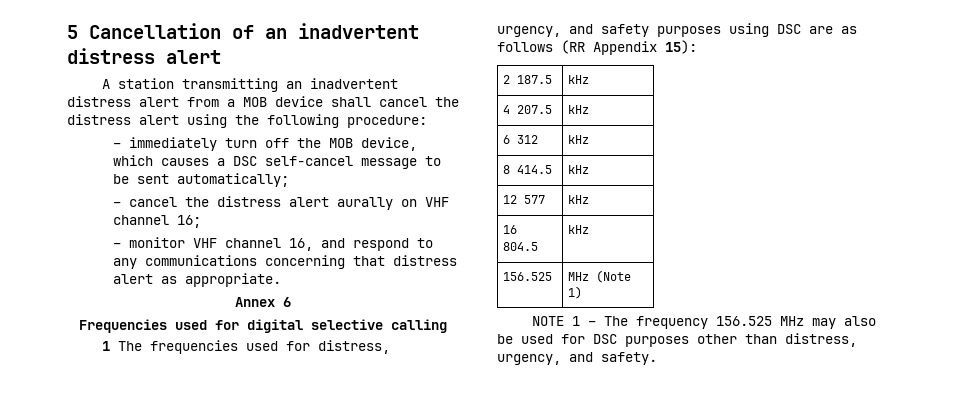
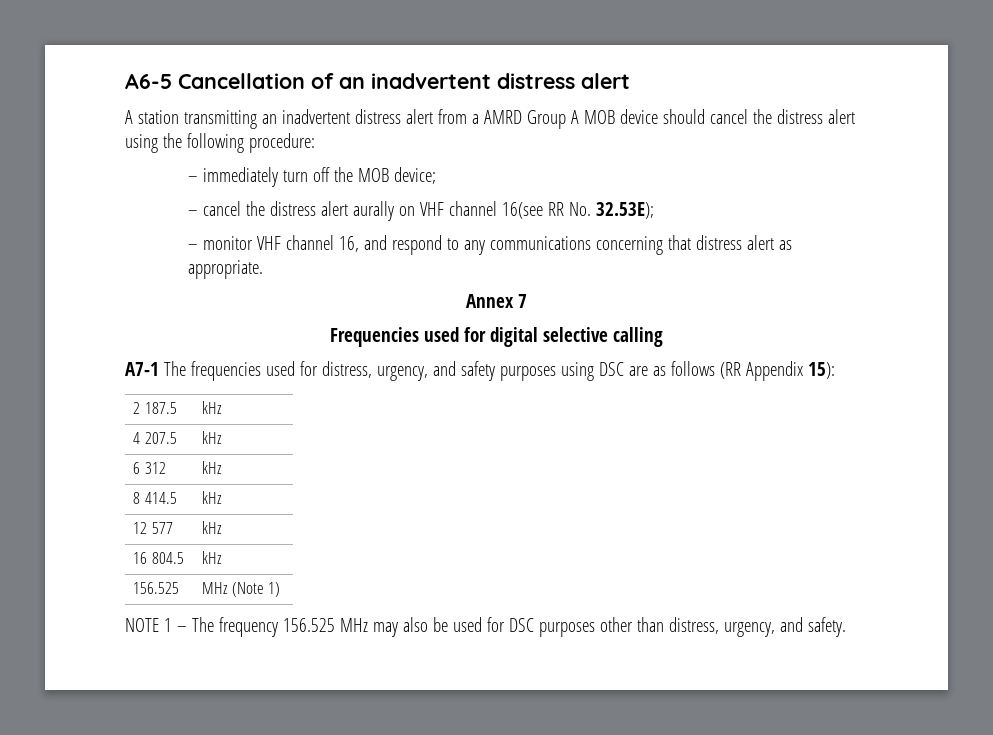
- 5 Cancellation of an inadvertent distress alert
+ A6-5 Cancellation of an inadvertent distress alert
- A station transmitting an inadvertent distress alert from a MOB device shall cancel the distress alert using the following procedure:
+ A station transmitting an inadvertent distress alert from a AMRD Group A MOB device should cancel the distress alert using the following procedure:
- – immediately turn off the MOB device, which causes a DSC self-cancel message to be sent automatically;
+ – immediately turn off the MOB device;
- – cancel the distress alert aurally on VHF channel 16;
+ – cancel the distress alert aurally on VHF channel 16(see RR No. 32.53E);
- Annex 6
+ Annex 7
- 1 The frequencies used for distress, urgency, and safety purposes using DSC are as follows (RR Appendix 15):
+ A7-1 The frequencies used for distress, urgency, and safety purposes using DSC are as follows (RR Appendix 15):

